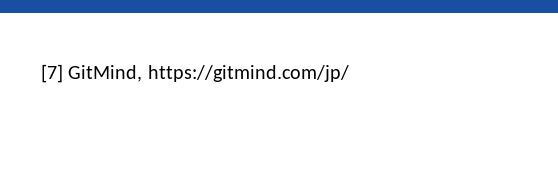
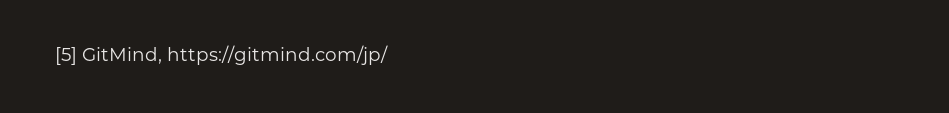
- [7] GitMind, https://gitmind.com/jp/
+ [5] GitMind, https://gitmind.com/jp/

